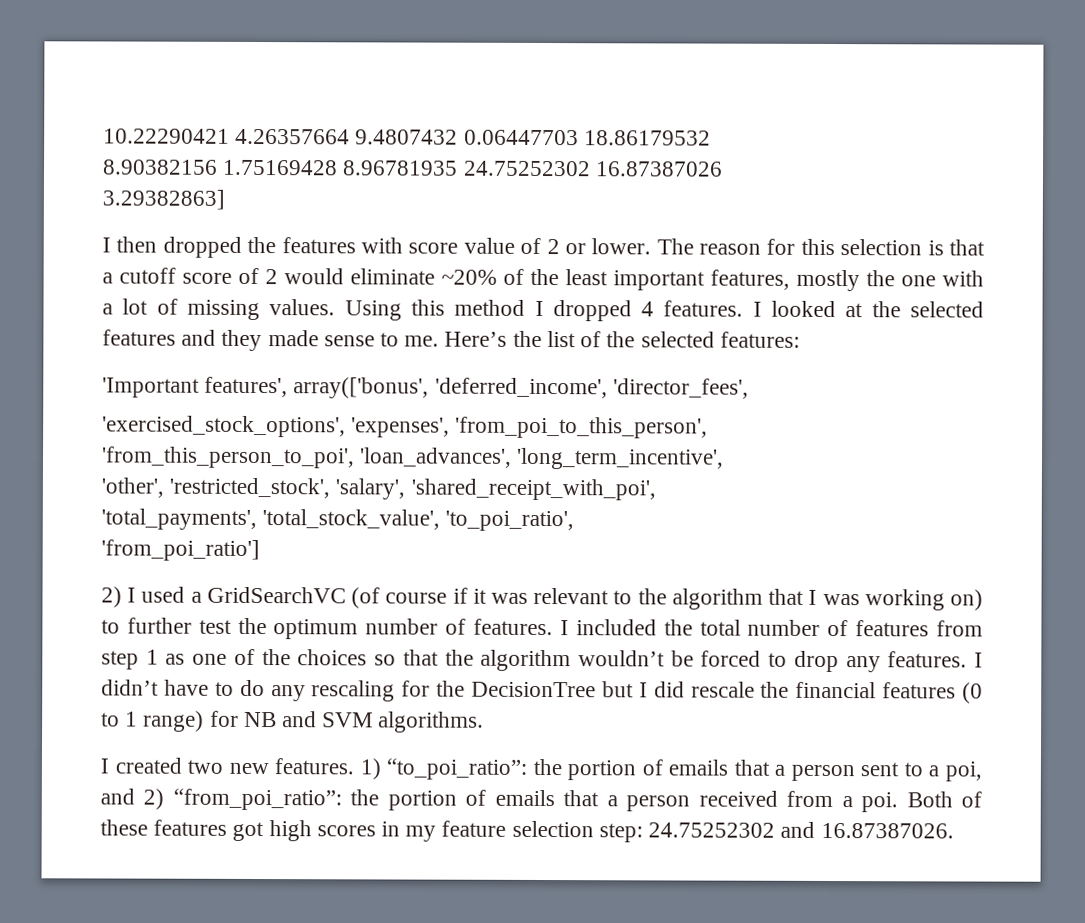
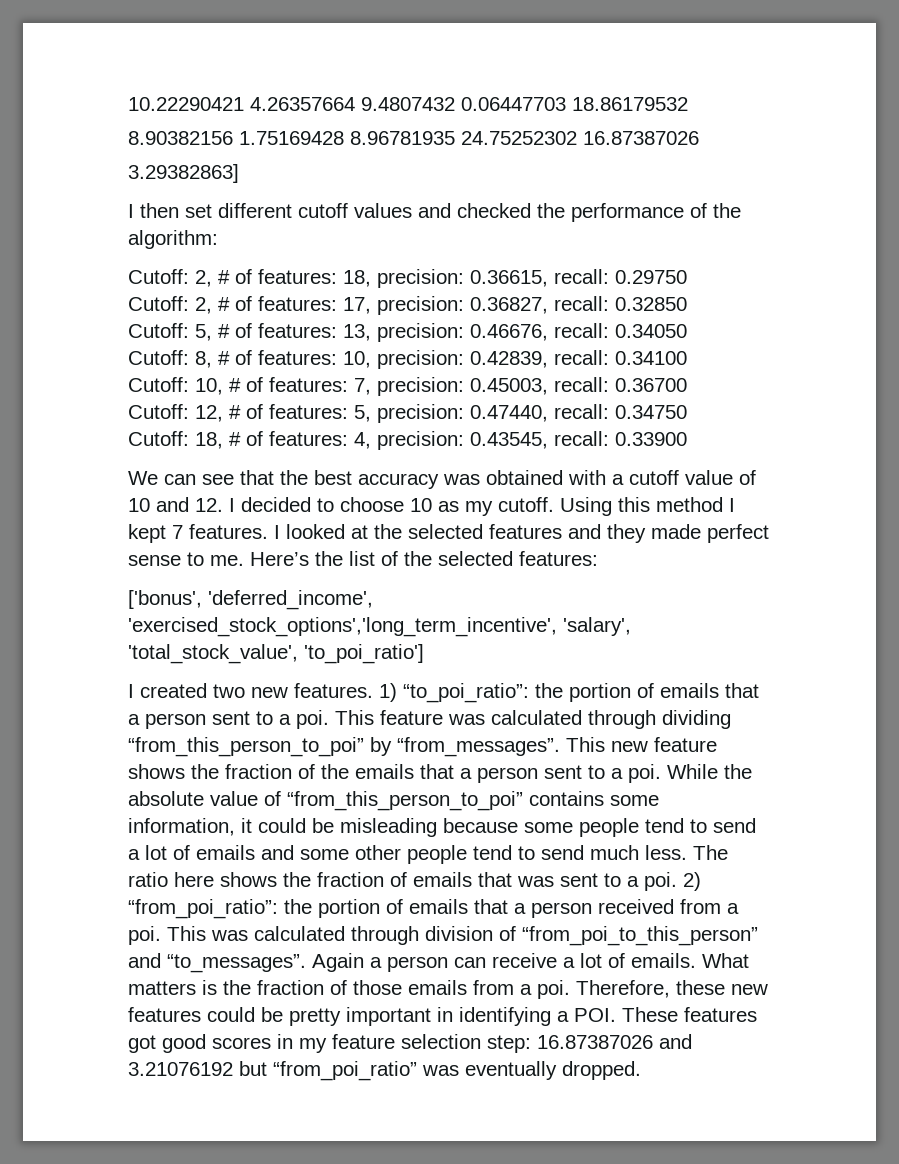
- I then dropped the features with score value of 2 or lower. The reason for this selection is that a cutoff score of 2 would eliminate ~20% of the least important features, mostly the one with a lot of missing values.
+ I then set different cutoff values and checked the performance of the algorithm:
+ Cutoff: 2, # of features: 18, precision: 0.36615, recall: 0.29750
+ Cutoff: 2, # of features: 17, precision: 0.36827, recall: 0.32850
+ Cutoff: 5, # of features: 13, precision: 0.46676, recall: 0.34050
+ Cutoff: 8, # of features: 10, precision: 0.42839, recall: 0.34100
+ Cutoff: 10, # of features: 7, precision: 0.45003, recall: 0.36700
+ Cutoff: 12, # of features: 5, precision: 0.47440, recall: 0.34750
+ Cutoff: 18, # of features: 4, precision: 0.43545, recall: 0.33900
+ We can see that the best accuracy was obtained with a cutoff value of 10 and 12. I decided to choose 10 as my cutoff.
- Using this method I dropped 4 features.
+ Using this method I kept 7 features.
- I looked at the selected features and they made sense to me.
+ I looked at the selected features and they made perfect sense to me.
- 'Important features', array(['bonus', 'deferred_income', 'director_fees',
- 'exercised_stock_options', 'expenses', 'from_poi_to_this_person',
- 'from_this_person_to_poi', 'loan_advances', 'long_term_incentive',
- 'other', 'restricted_stock', 'salary', 'shared_receipt_with_poi',
- 'total_payments', 'total_stock_value', 'to_poi_ratio',
- 'from_poi_ratio']
- 2) I used a GridSearchVC (of course if it was relevant to the algorithm that I was working on) to further test the optimum number of features. I included the total number of features from step 1 as one of the choices so that the algorithm wouldn’t be forced to drop any features. I didn’t have to do any rescaling for the DecisionTree but I did rescale the financial features (0 to 1 range) for NB and SVM algorithms.
+ ['bonus', 'deferred_income', 'exercised_stock_options','long_term_incentive', 'salary', 'total_stock_value', 'to_poi_ratio']
- 1) “to_poi_ratio”: the portion of emails that a person sent to a poi, and 2) “from_poi_ratio”: the portion of emails that a person received from a poi.
+ 1) “to_poi_ratio”: the portion of emails that a person sent to a poi. This feature was calculated through dividing “from_this_person_to_poi” by “from_messages”. This new feature shows the fraction of the emails that a person sent to a poi. While the absolute value of “from_this_person_to_poi” contains some information, it could be misleading because some people tend to send a lot of emails and some other people tend to send much less. The ratio here shows the fraction of emails that was sent to a poi. 2) “from_poi_ratio”: the portion of emails that a person received from a poi.
- Both of these features got high scores in my feature selection step: 24.75252302 and 16.87387026.
+ This was calculated through division of “from_poi_to_this_person” and “to_messages”. Again a person can receive a lot of emails. What matters is the fraction of those emails from a poi. Therefore, these new features could be pretty important in identifying a POI. These features got good scores in my feature selection step: 16.87387026 and 3.21076192 but “from_poi_ratio” was eventually dropped.

